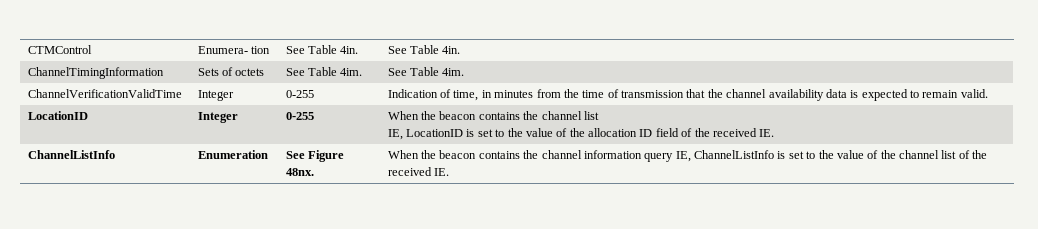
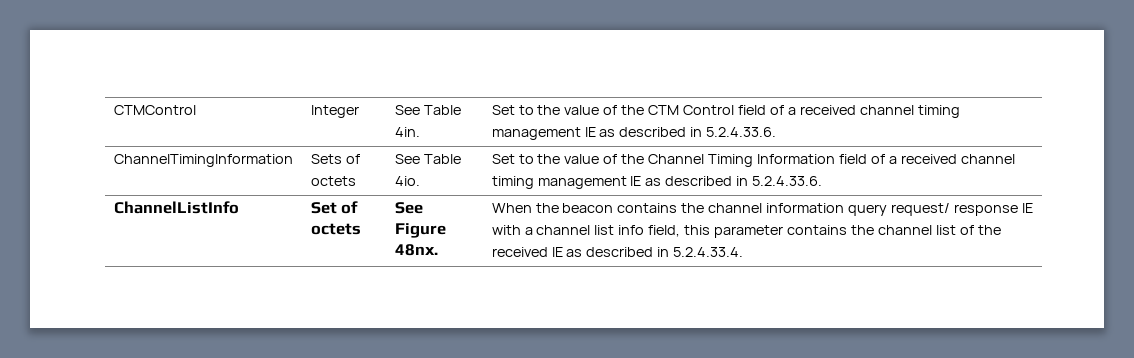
- CTMControl | Enumera- tion | See Table 4in. | See Table 4in.
+ CTMControl | Integer | See Table 4in. | Set to the value of the CTM Control field of a received channel timing management IE as described in 5.2.4.33.6.
- ChannelTimingInformation | Sets of octets | See Table 4im. | See Table 4im.
- ChannelVerificationValidTime | Integer | 0-255 | Indication of time, in minutes from the time of transmission that the channel availability data is expected to remain valid.
- LocationID | Integer | 0-255 | When the beacon contains the channel list
- IE, LocationID is set to the value of the allocation ID field of the received IE.
- ChannelListInfo | Enumeration | See Figure 48nx. | When the beacon contains the channel information query IE, ChannelListInfo is set to the value of the channel list of the received IE.
+ ChannelTimingInformation | Sets of octets | See Table 4io. | Set to the value of the Channel Timing Information field of a received channel timing management IE as described in 5.2.4.33.6.
+ ChannelListInfo | Set of octets | See Figure 48nx. | When the beacon contains the channel information query request/ response IE with a channel list info field, this parameter contains the channel list of the received IE as described in 5.2.4.33.4.

